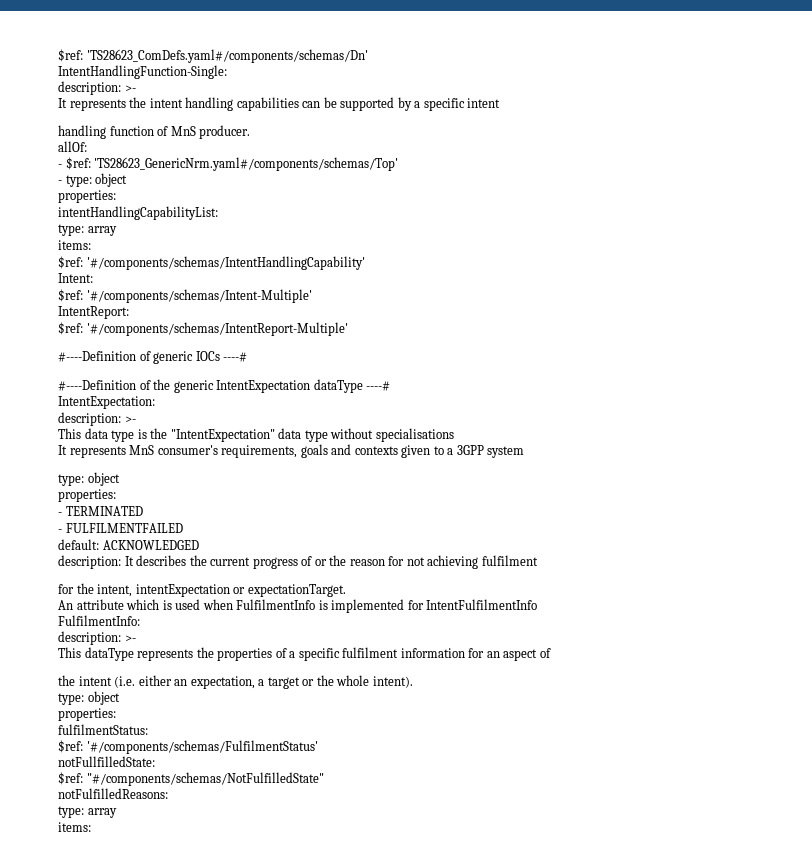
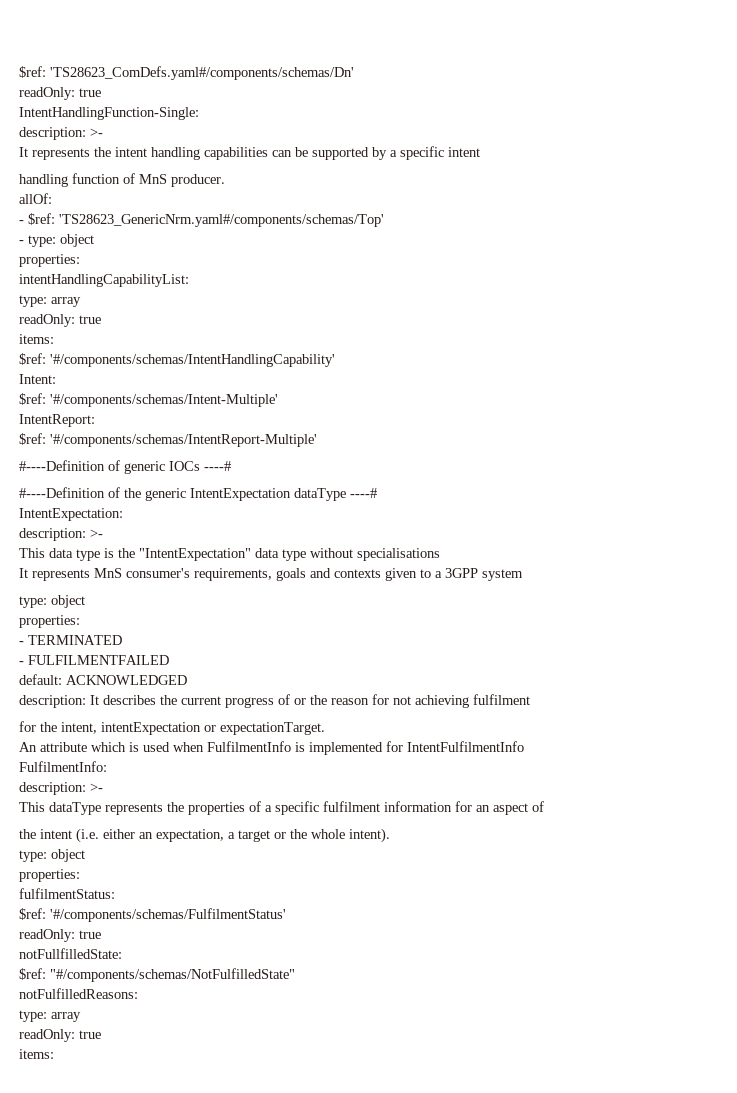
  $ref: 'TS28623_ComDefs.yaml#/components/schemas/Dn'
+ readOnly: true
  intentHandlingCapabilityList:
  type: array
+ readOnly: true
  $ref: '#/components/schemas/FulfilmentStatus'
+ readOnly: true
  notFulfilledReasons:
  type: array
+ readOnly: true

